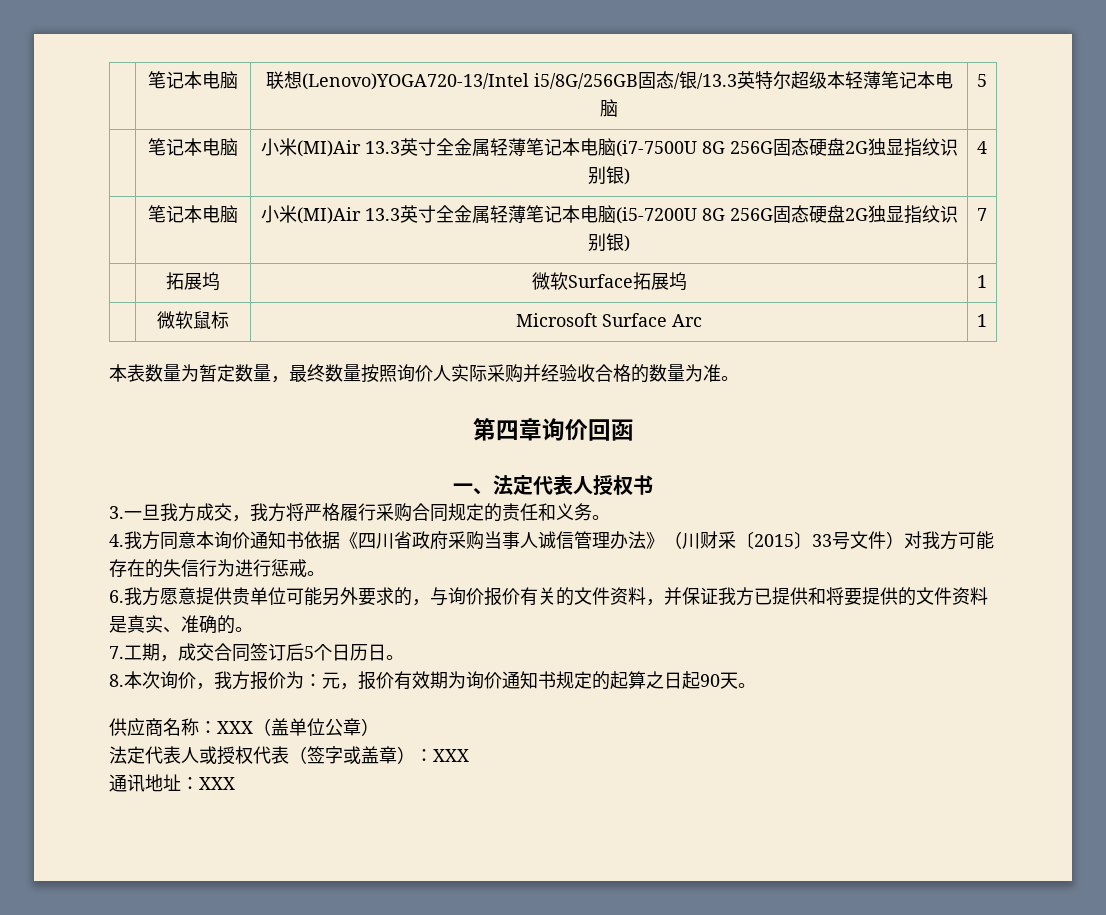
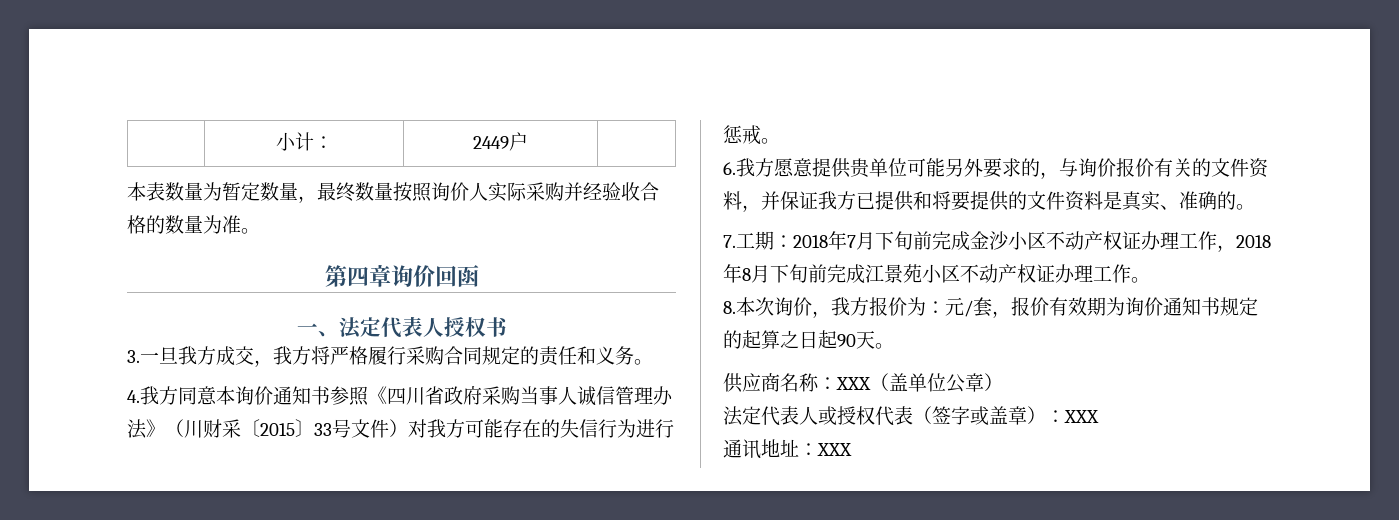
- | 笔记本电脑 | 联想(Lenovo)YOGA720-13/Intel i5/8G/256GB固态/银/13.3英特尔超级本轻薄笔记本电脑 | 5
- | 笔记本电脑 | 小米(MI)Air 13.3英寸全金属轻薄笔记本电脑(i7-7500U 8G 256G固态硬盘2G独显指纹识别银) | 4
- | 笔记本电脑 | 小米(MI)Air 13.3英寸全金属轻薄笔记本电脑(i5-7200U 8G 256G固态硬盘2G独显指纹识别银) | 7
- | 拓展坞 | 微软Surface拓展坞 | 1
- | 微软鼠标 | Microsoft Surface Arc | 1
+ | 小计： | 2449户 |
- 4.我方同意本询价通知书依据《四川省政府采购当事人诚信管理办法》（川财采〔2015〕33号文件）对我方可能存在的失信行为进行惩戒。
+ 4.我方同意本询价通知书参照《四川省政府采购当事人诚信管理办法》（川财采〔2015〕33号文件）对我方可能存在的失信行为进行惩戒。
- 7.工期，成交合同签订后5个日历日。
+ 7.工期：2018年7月下旬前完成金沙小区不动产权证办理工作，2018年8月下旬前完成江景苑小区不动产权证办理工作。
- 8.本次询价，我方报价为：元，报价有效期为询价通知书规定的起算之日起90天。
+ 8.本次询价，我方报价为：元/套，报价有效期为询价通知书规定的起算之日起90天。

